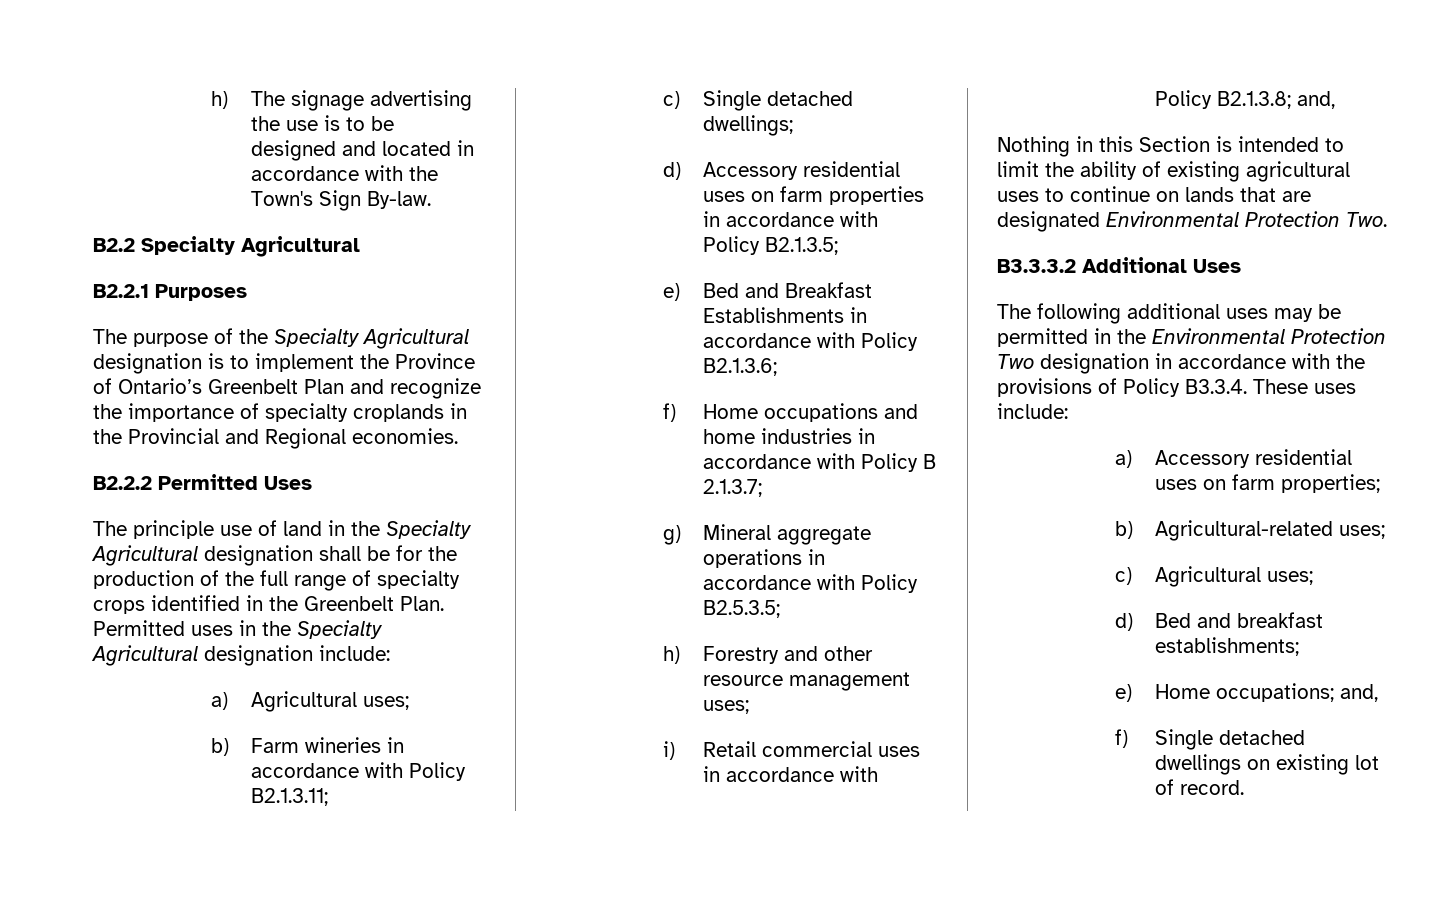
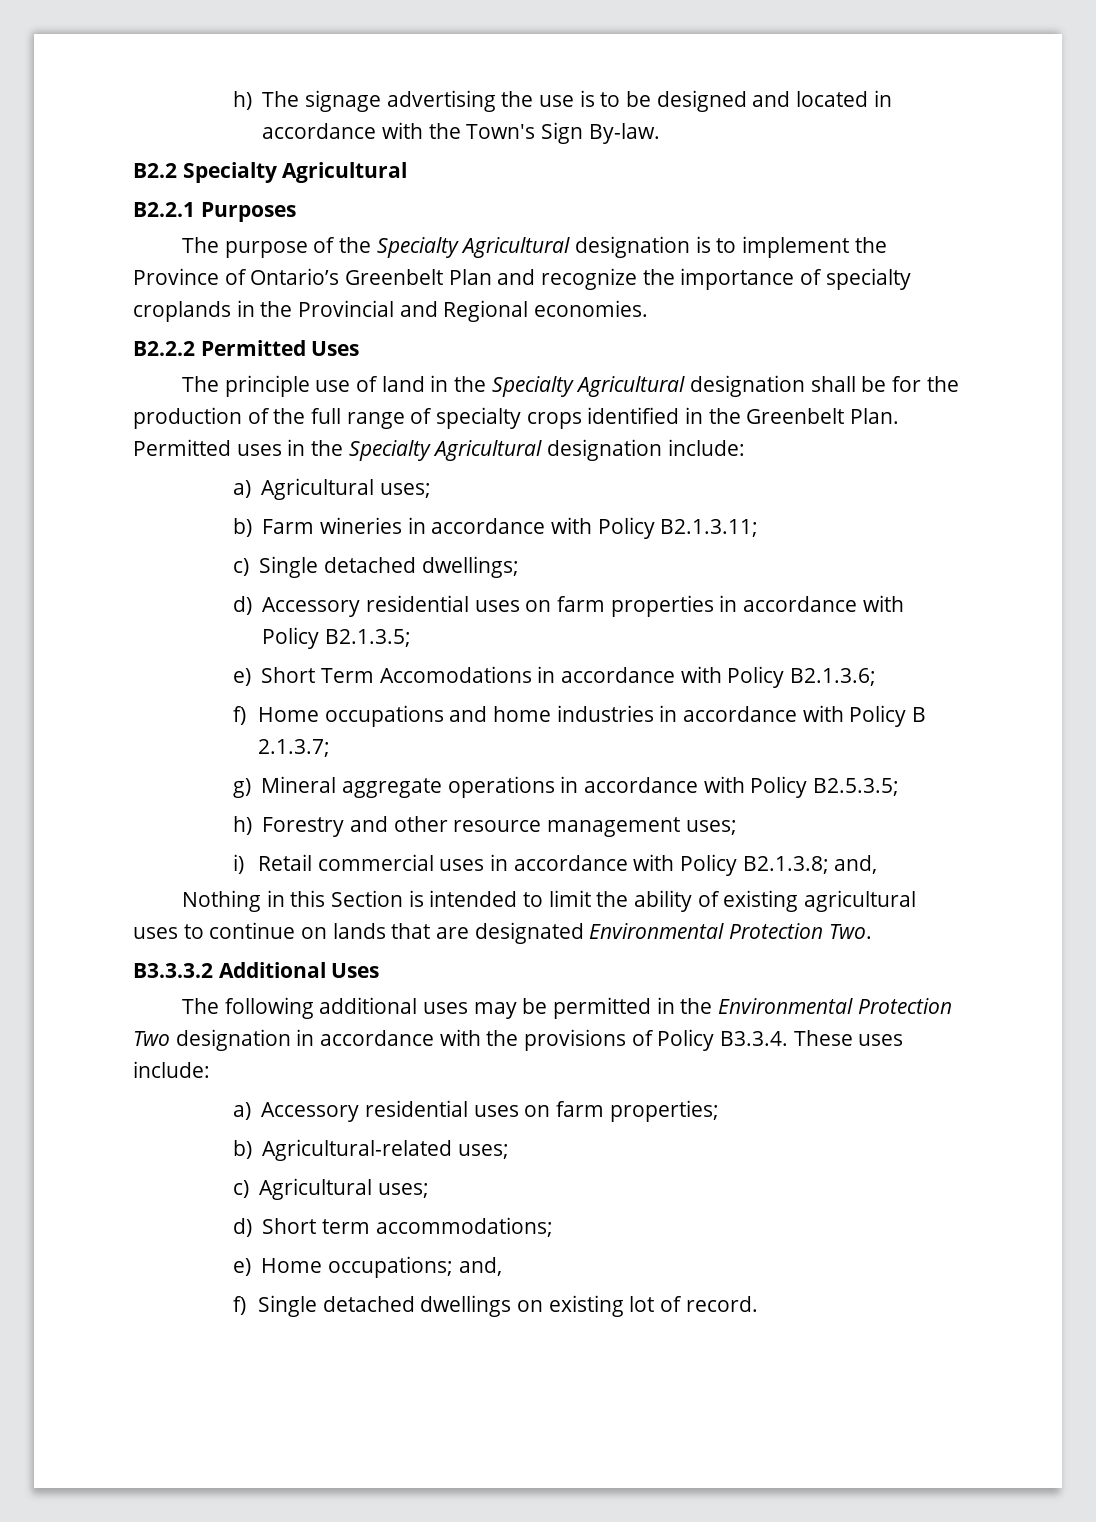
- e) Bed and Breakfast Establishments in accordance with Policy B2.1.3.6;
+ e) Short Term Accomodations in accordance with Policy B2.1.3.6;
- d) Bed and breakfast establishments;
+ d) Short term accommodations;

